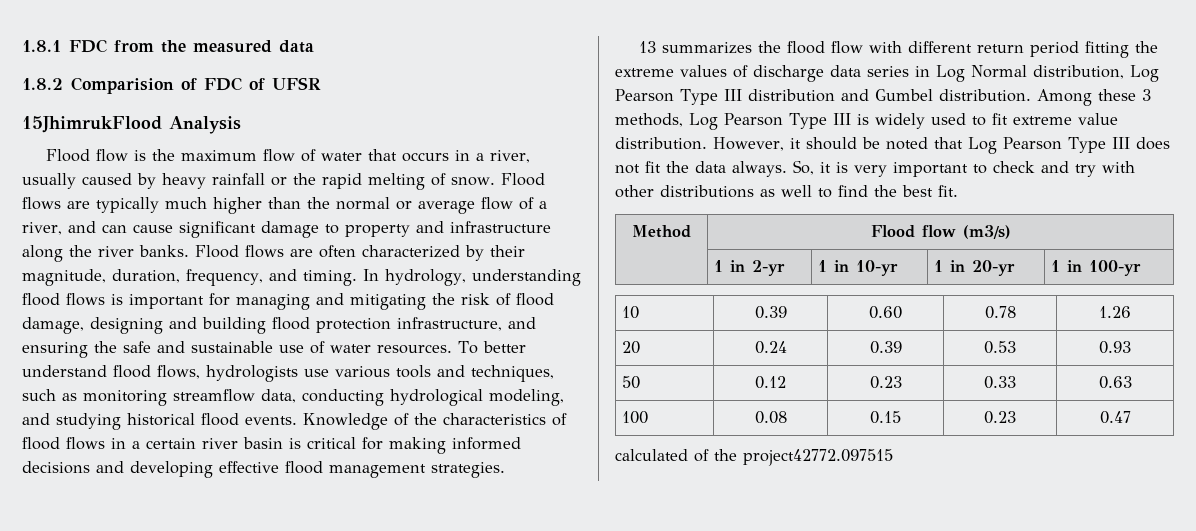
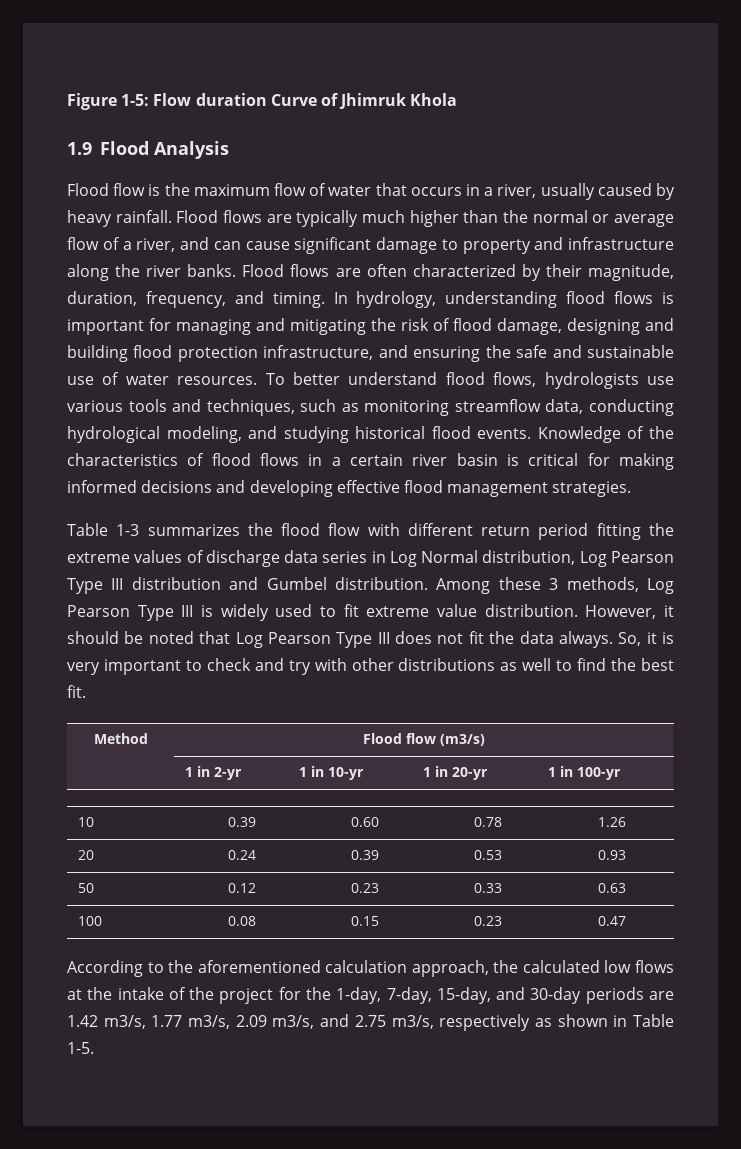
- 1.8.1 FDC from the measured data
- 1.8.2 Comparision of FDC of UFSR
- 15JhimrukFlood Analysis
+ Figure 1-5: Flow duration Curve of Jhimruk Khola
+ 1.9 Flood Analysis
- Flood flow is the maximum flow of water that occurs in a river, usually caused by heavy rainfall or the rapid melting of snow.
+ Flood flow is the maximum flow of water that occurs in a river, usually caused by heavy rainfall.
- 13 summarizes the flood flow with different return period fitting the extreme values of discharge data series in Log Normal distribution, Log Pearson Type III distribution and Gumbel distribution.
+ Table 1-3 summarizes the flood flow with different return period fitting the extreme values of discharge data series in Log Normal distribution, Log Pearson Type III distribution and Gumbel distribution.
- calculated of the project42772.097515
+ According to the aforementioned calculation approach, the calculated low flows at the intake of the project for the 1-day, 7-day, 15-day, and 30-day periods are 1.42 m3/s, 1.77 m3/s, 2.09 m3/s, and 2.75 m3/s, respectively as shown in Table 1-5.

